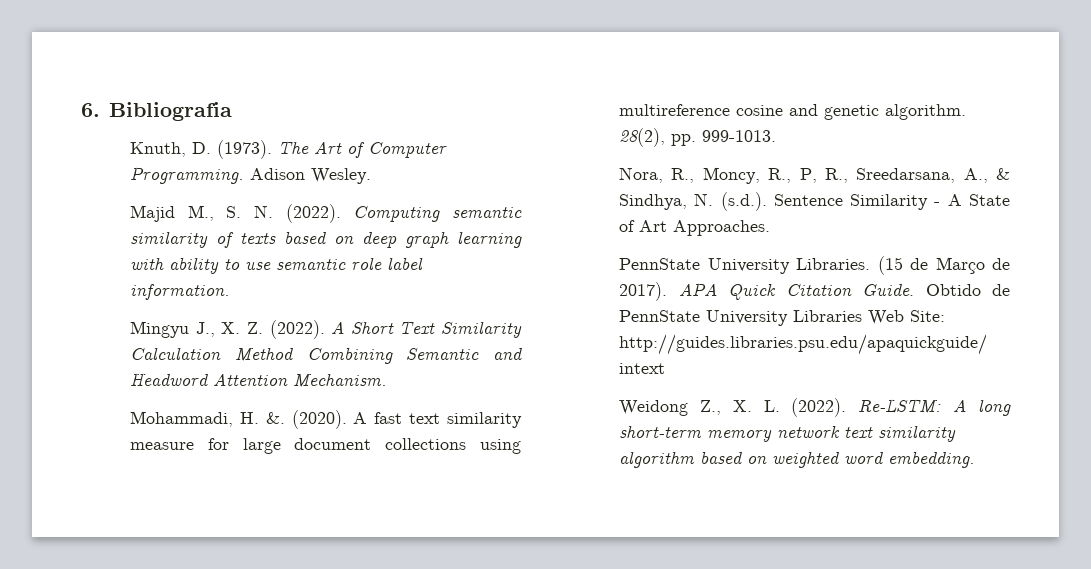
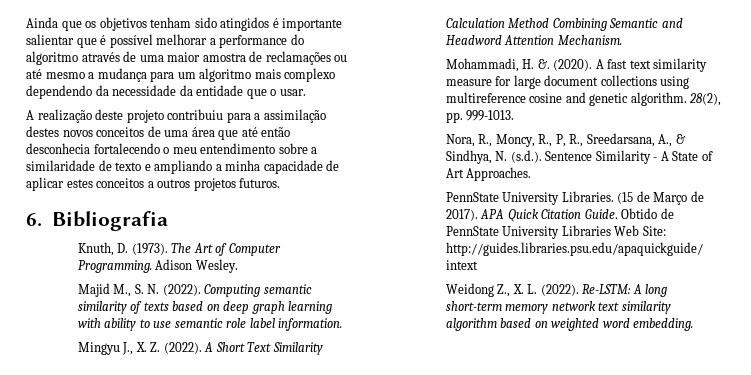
+ Ainda que os objetivos tenham sido atingidos é importante salientar que é possível melhorar a performance do algoritmo através de uma maior amostra de reclamações ou até mesmo a mudança para um algoritmo mais complexo dependendo da necessidade da entidade que o usar.
+ A realização deste projeto contribuiu para a assimilação destes novos conceitos de uma área que até então desconhecia fortalecendo o meu entendimento sobre a similaridade de texto e ampliando a minha capacidade de aplicar estes conceitos a outros projetos futuros.

